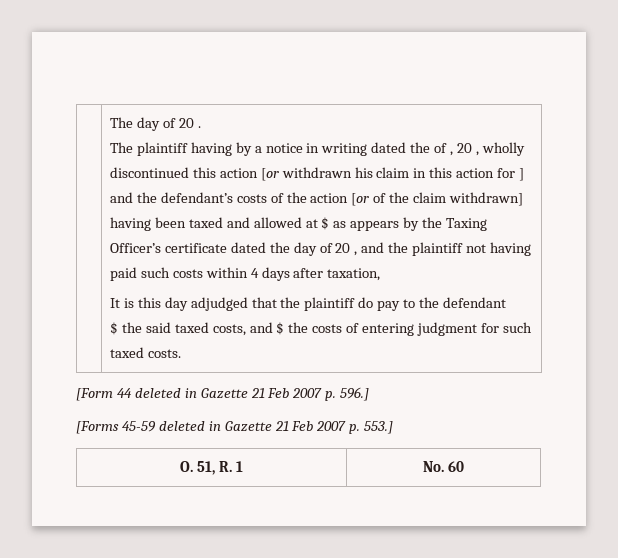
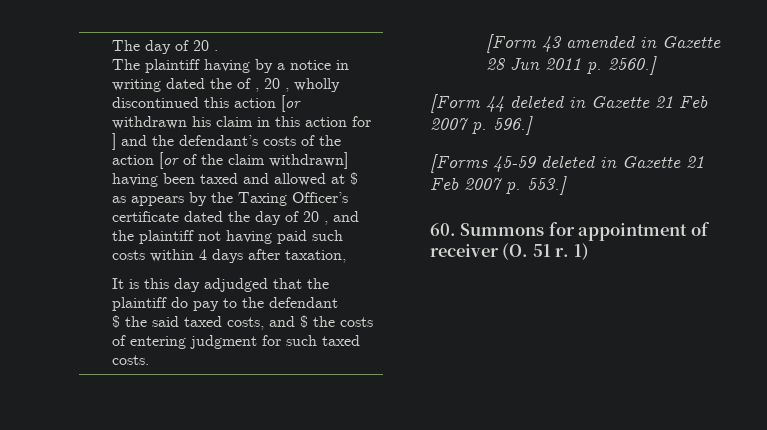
+ [Form 43 amended in Gazette 28 Jun 2011 p. 2560.]
- O. 51, R. 1 | No. 60
+ 60. Summons for appointment of receiver (O. 51 r. 1)

